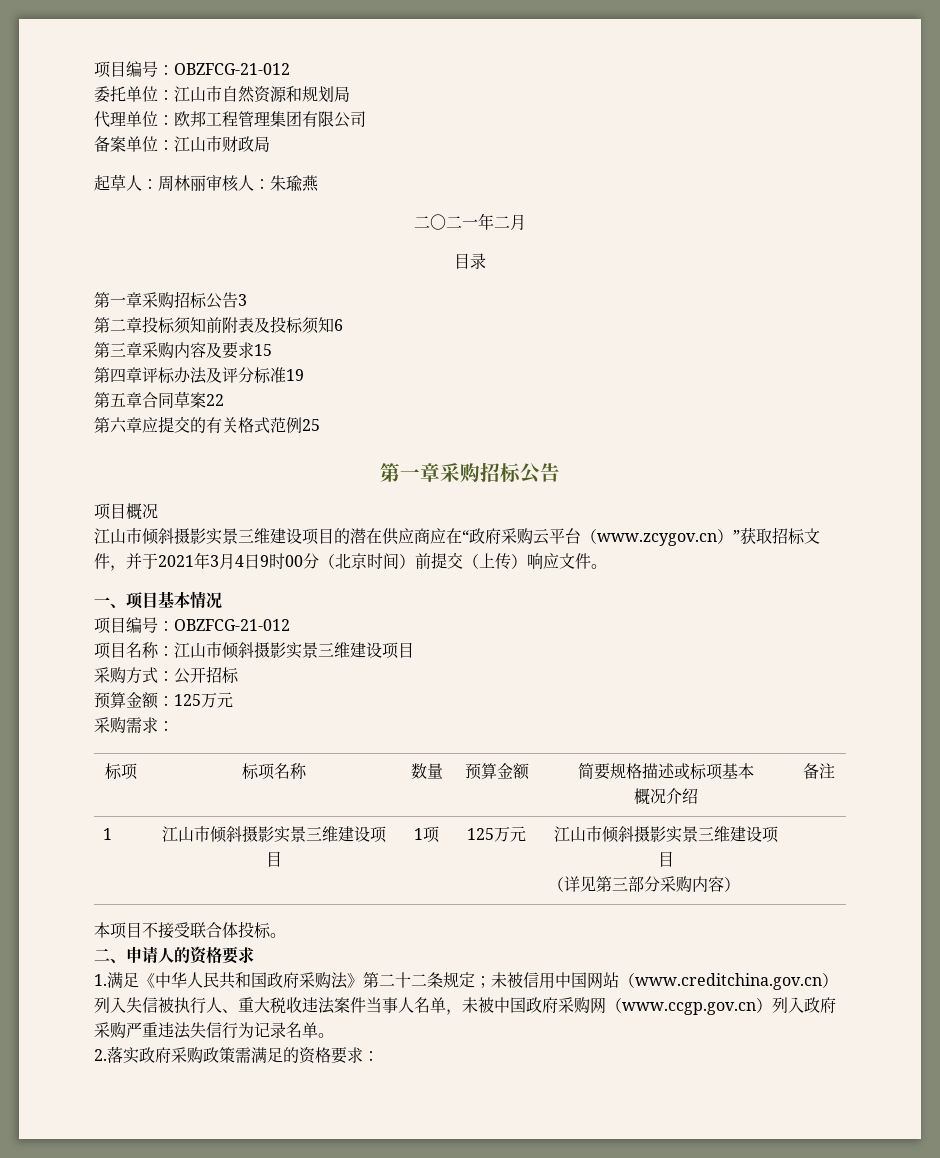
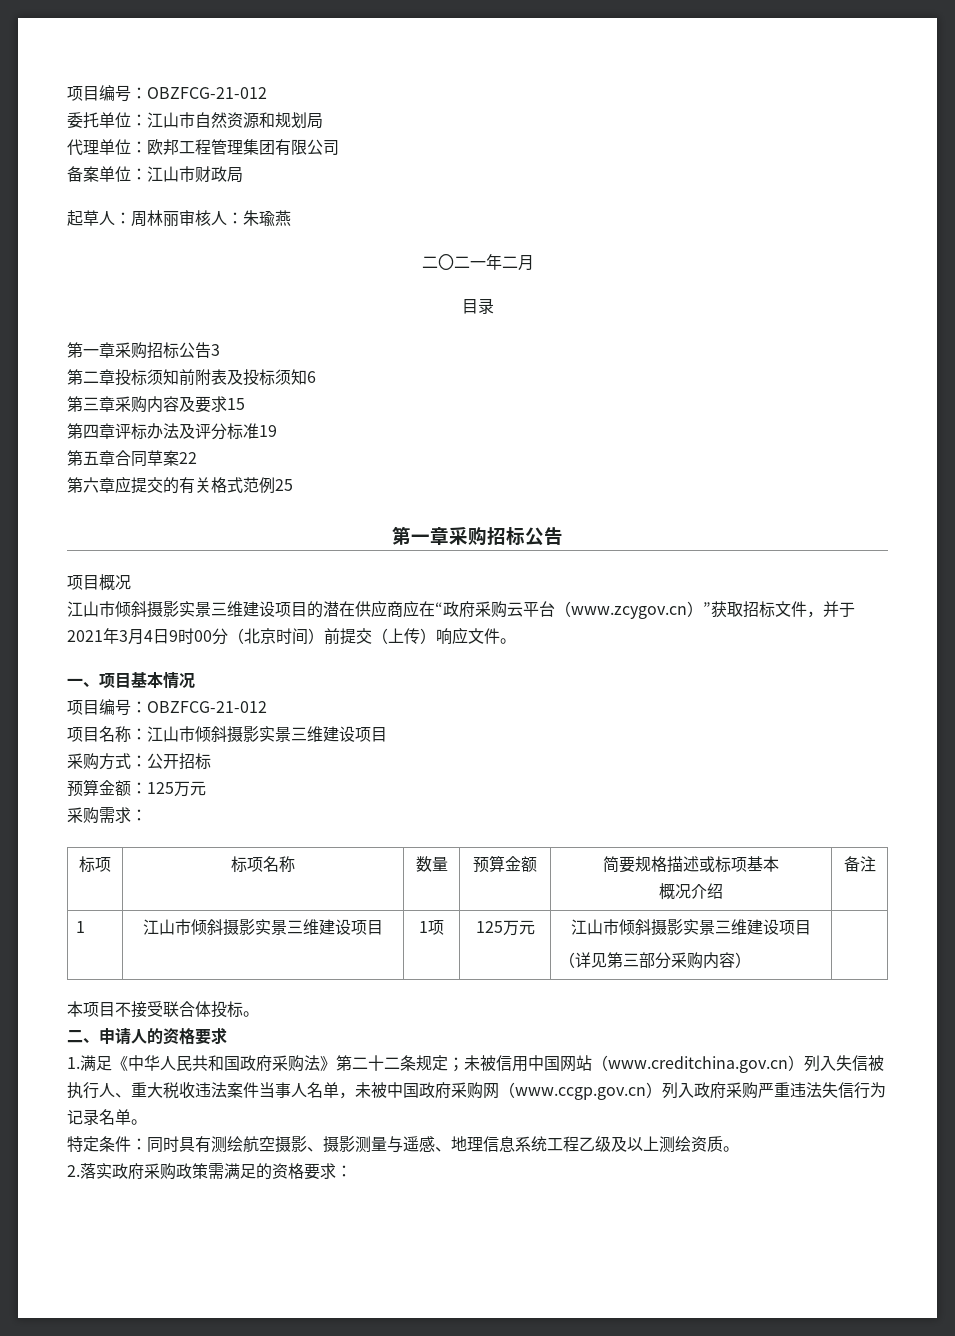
+ 特定条件：同时具有测绘航空摄影、摄影测量与遥感、地理信息系统工程乙级及以上测绘资质。

